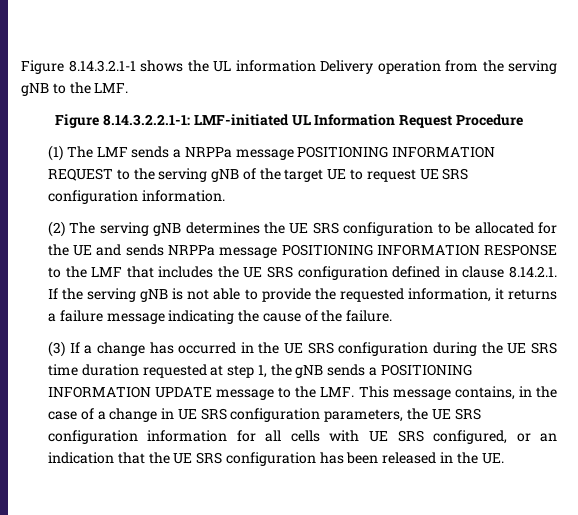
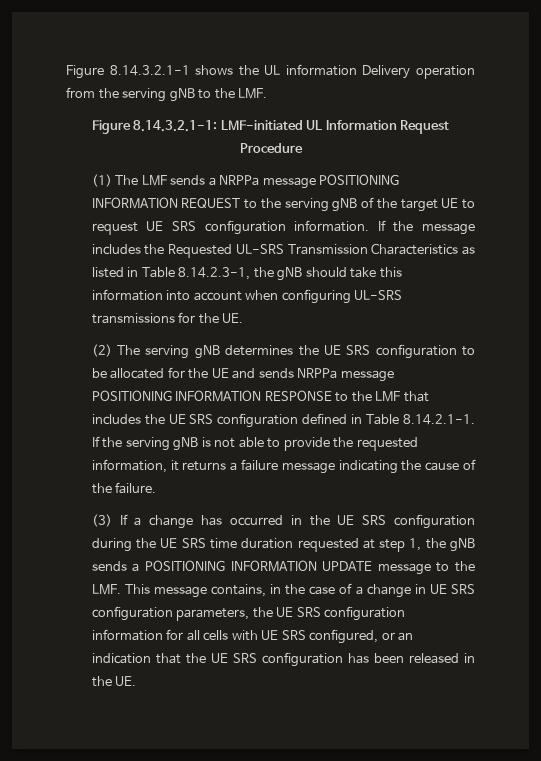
- Figure 8.14.3.2.2.1-1: LMF-initiated UL Information Request Procedure
+ Figure 8.14.3.2.1-1: LMF-initiated UL Information Request Procedure
+ If the message includes the Requested UL-SRS Transmission Characteristics as listed in Table 8.14.2.3-1, the gNB should take this information into account when configuring UL-SRS transmissions for the UE.
- (2) The serving gNB determines the UE SRS configuration to be allocated for the UE and sends NRPPa message POSITIONING INFORMATION RESPONSE to the LMF that includes the UE SRS configuration defined in clause 8.14.2.1. If the serving gNB is not able to provide the requested information, it returns a failure message indicating the cause of the failure.
+ (2) The serving gNB determines the UE SRS configuration to be allocated for the UE and sends NRPPa message POSITIONING INFORMATION RESPONSE to the LMF that includes the UE SRS configuration defined in Table 8.14.2.1-1. If the serving gNB is not able to provide the requested information, it returns a failure message indicating the cause of the failure.

